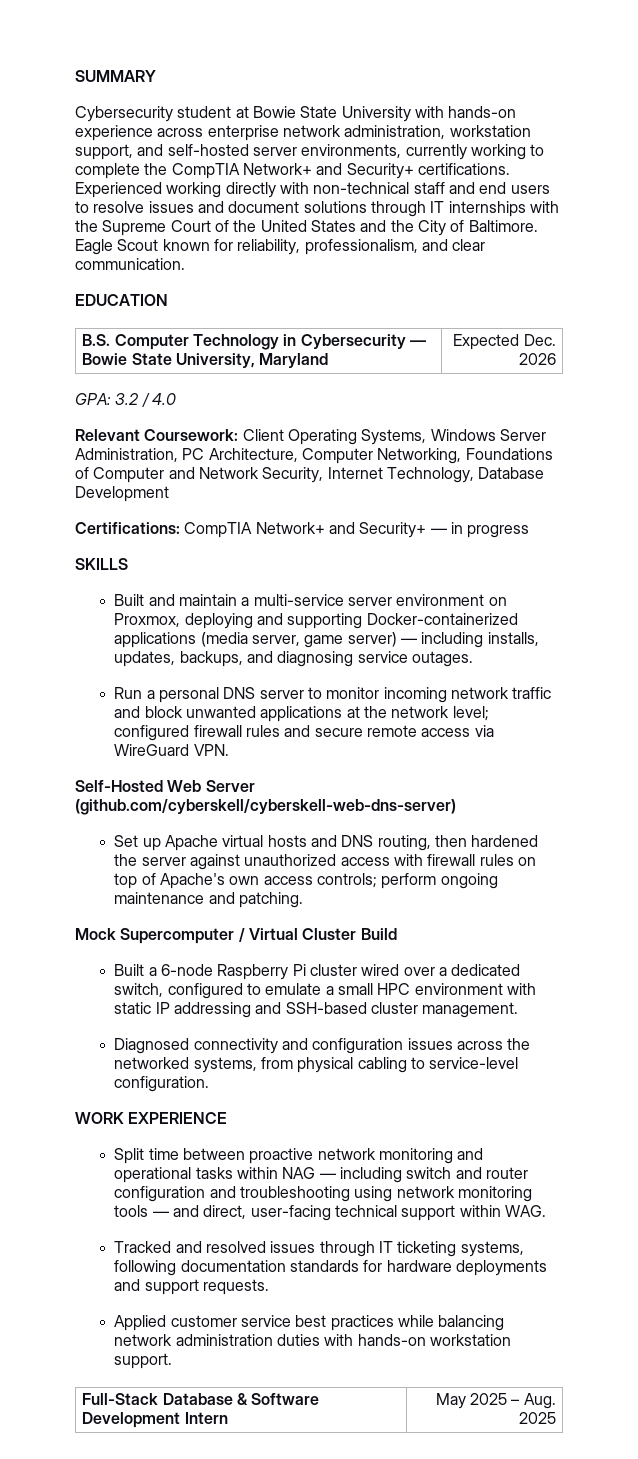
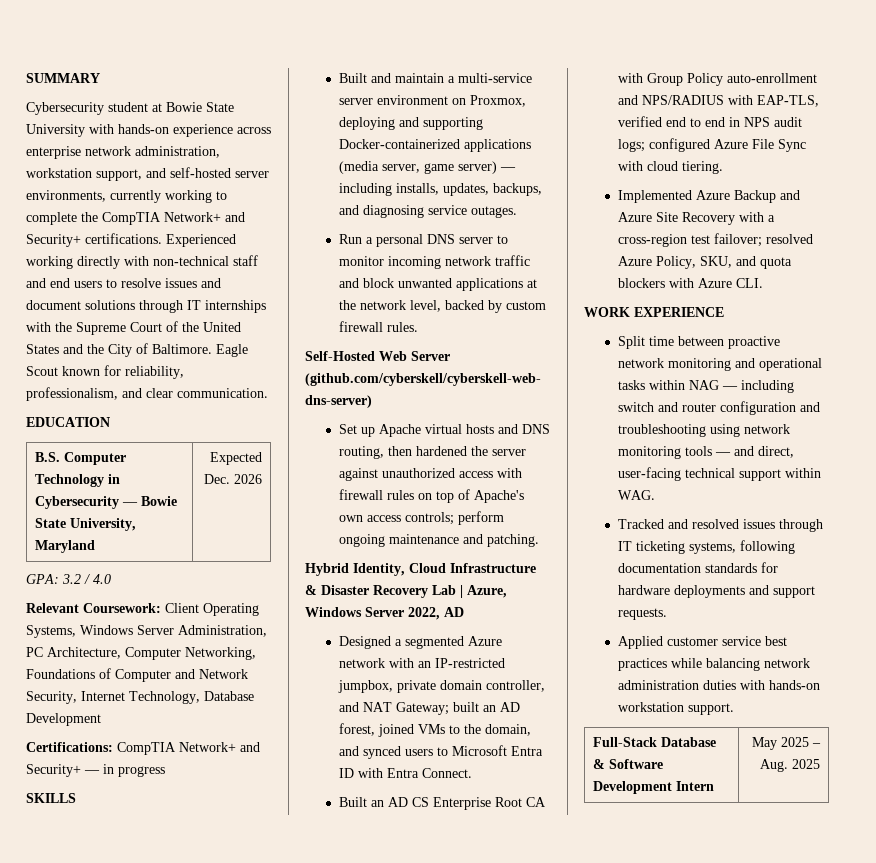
- Run a personal DNS server to monitor incoming network traffic and block unwanted applications at the network level; configured firewall rules and secure remote access via WireGuard VPN.
+ Run a personal DNS server to monitor incoming network traffic and block unwanted applications at the network level, backed by custom firewall rules.
- Mock Supercomputer / Virtual Cluster Build
- Built a 6-node Raspberry Pi cluster wired over a dedicated switch, configured to emulate a small HPC environment with static IP addressing and SSH-based cluster management.
- Diagnosed connectivity and configuration issues across the networked systems, from physical cabling to service-level configuration.
+ Hybrid Identity, Cloud Infrastructure & Disaster Recovery Lab | Azure, Windows Server 2022, AD
+ Designed a segmented Azure network with an IP-restricted jumpbox, private domain controller, and NAT Gateway; built an AD forest, joined VMs to the domain, and synced users to Microsoft Entra ID with Entra Connect.
+ Built an AD CS Enterprise Root CA with Group Policy auto-enrollment and NPS/RADIUS with EAP-TLS, verified end to end in NPS audit logs; configured Azure File Sync with cloud tiering.
+ Implemented Azure Backup and Azure Site Recovery with a cross-region test failover; resolved Azure Policy, SKU, and quota blockers with Azure CLI.

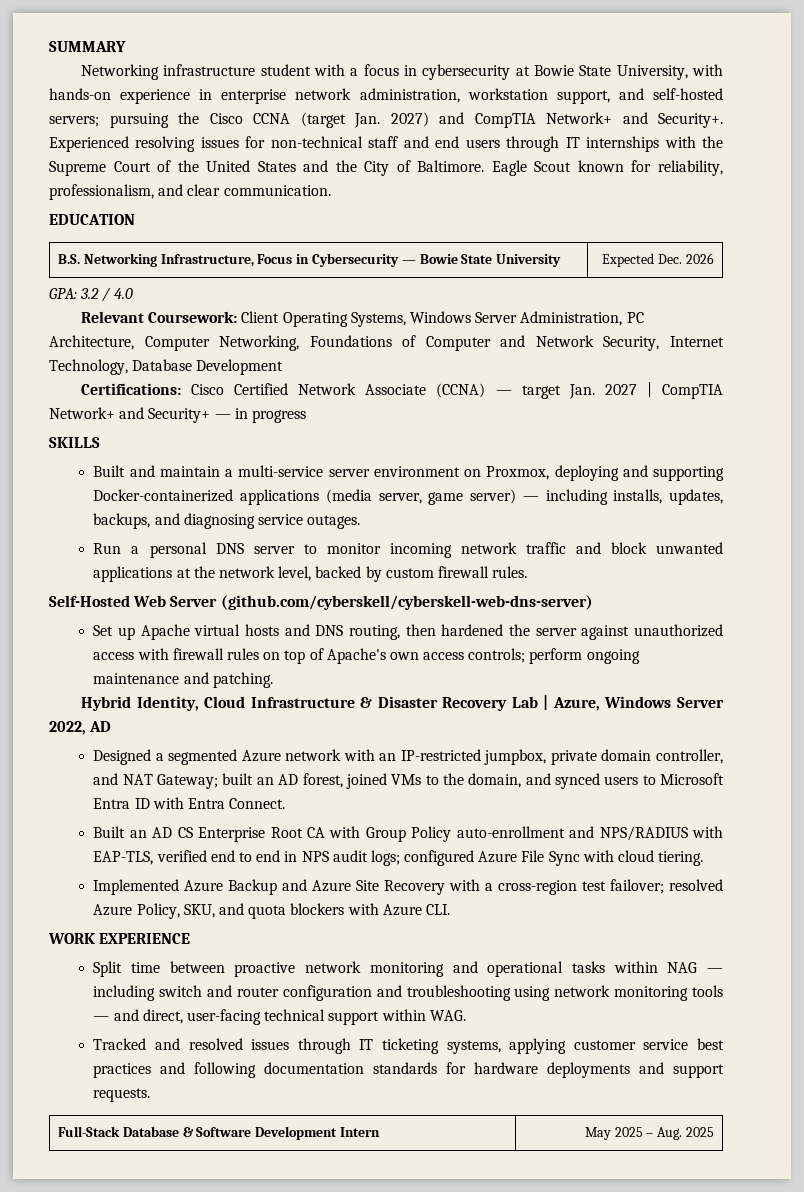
- Cybersecurity student at Bowie State University with hands-on experience across enterprise network administration, workstation support, and self-hosted server environments, currently working to complete the CompTIA Network+ and Security+ certifications. Experienced working directly with non-technical staff and end users to resolve issues and document solutions through IT internships with the Supreme Court of the United States and the City of Baltimore.
+ Networking infrastructure student with a focus in cybersecurity at Bowie State University, with hands-on experience in enterprise network administration, workstation support, and self-hosted servers; pursuing the Cisco CCNA (target Jan. 2027) and CompTIA Network+ and Security+. Experienced resolving issues for non-technical staff and end users through IT internships with the Supreme Court of the United States and the City of Baltimore.
- B.S. Computer Technology in Cybersecurity — Bowie State University, Maryland | Expected Dec. 2026
+ B.S. Networking Infrastructure, Focus in Cybersecurity — Bowie State University | Expected Dec. 2026
- Certifications: CompTIA Network+ and Security+ — in progress
+ Certifications: Cisco Certified Network Associate (CCNA) — target Jan. 2027 | CompTIA Network+ and Security+ — in progress
- Tracked and resolved issues through IT ticketing systems, following documentation standards for hardware deployments and support requests.
+ Tracked and resolved issues through IT ticketing systems, applying customer service best practices and following documentation standards for hardware deployments and support requests.
- Applied customer service best practices while balancing network administration duties with hands-on workstation support.

